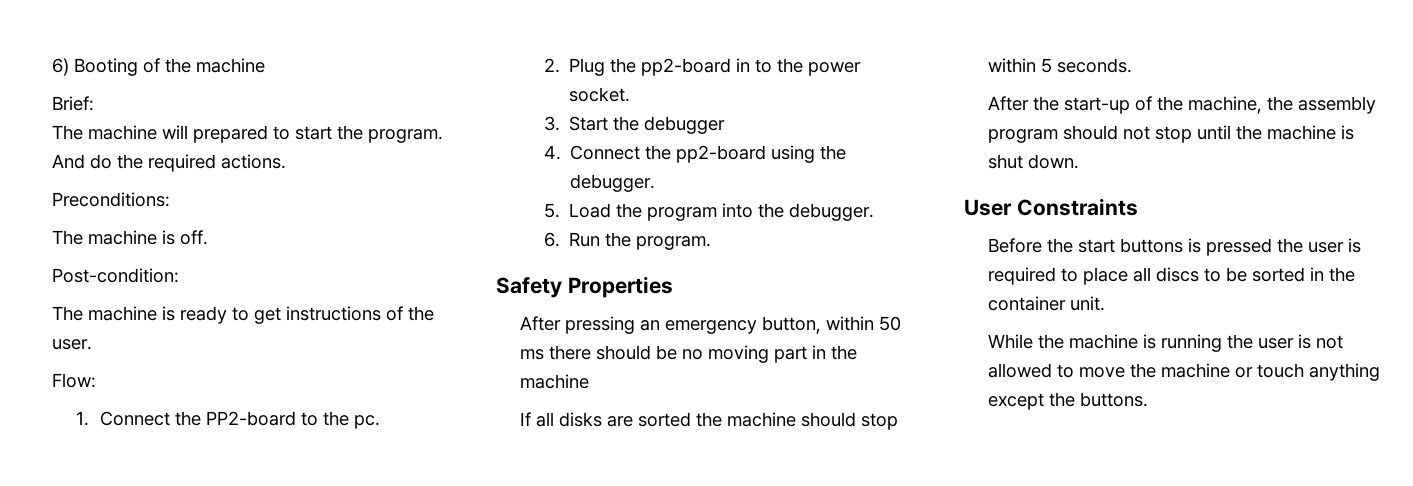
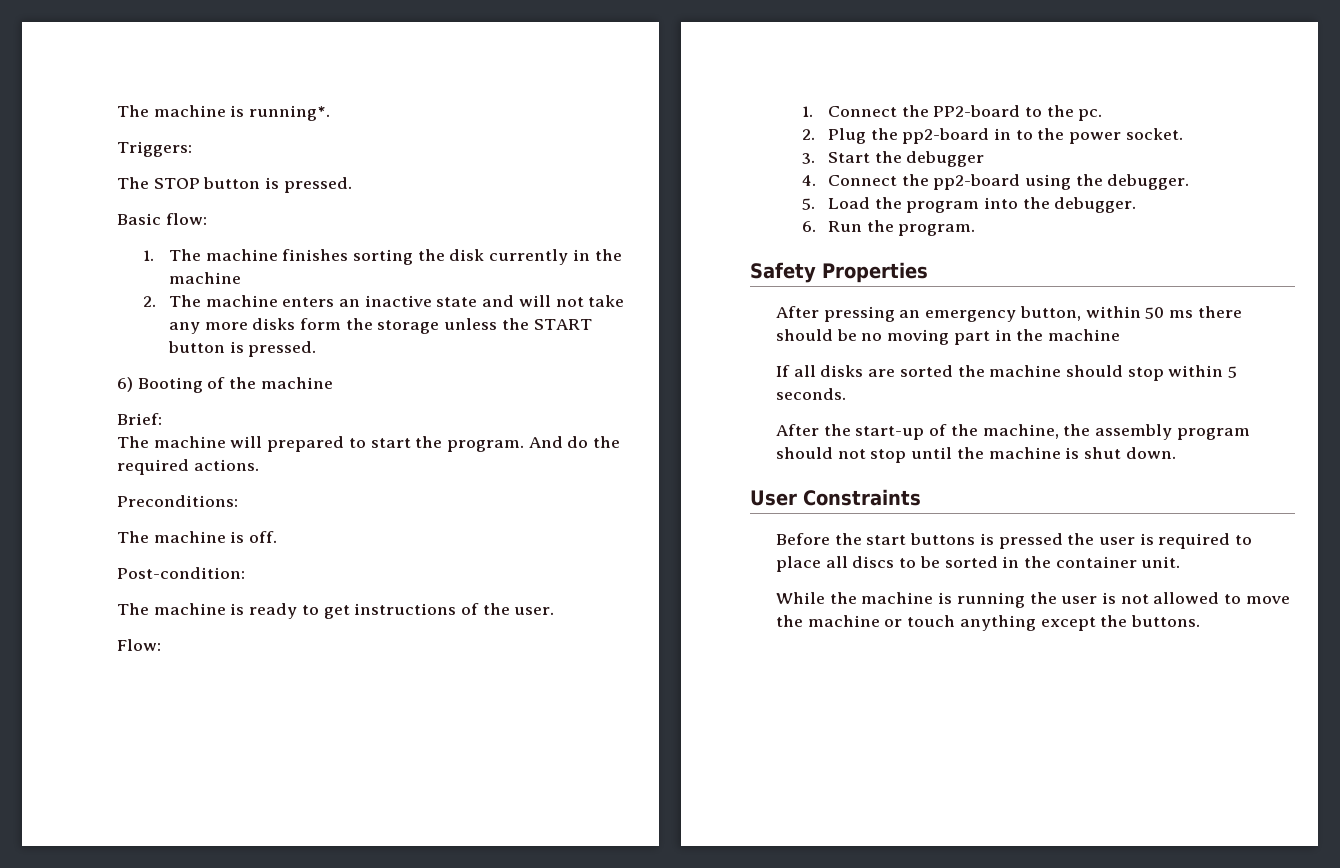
+ The machine is running*.
+ Triggers:
+ The STOP button is pressed.
+ Basic flow:
+ 1. The machine finishes sorting the disk currently in the machine
+ 2. The machine enters an inactive state and will not take any more disks form the storage unless the START button is pressed.

